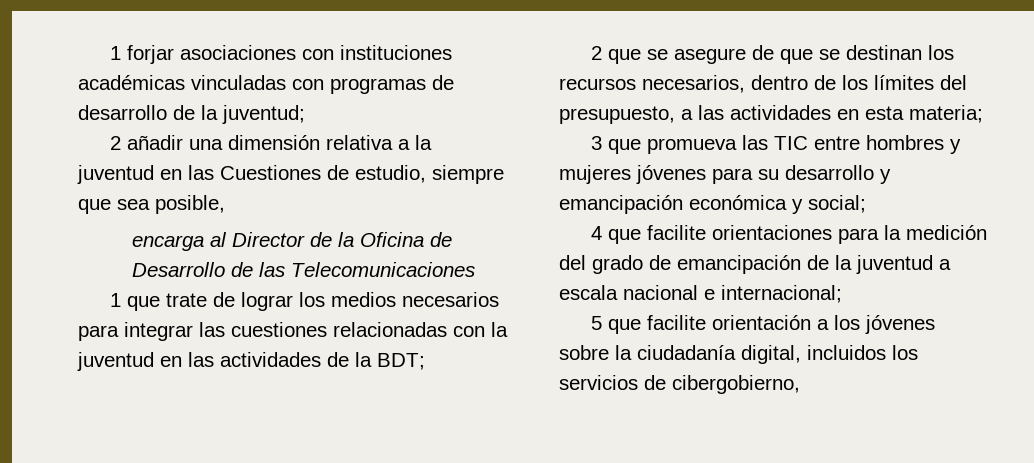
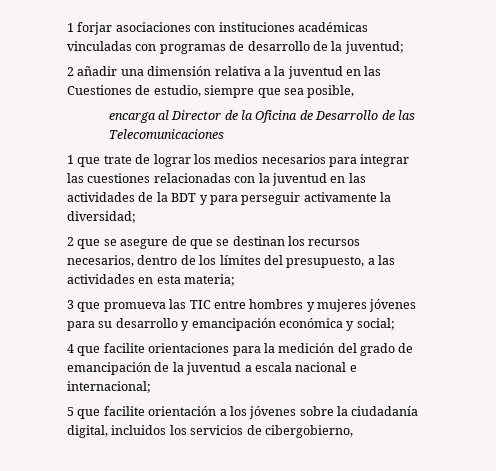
- 1 que trate de lograr los medios necesarios para integrar las cuestiones relacionadas con la juventud en las actividades de la BDT;
+ 1 que trate de lograr los medios necesarios para integrar las cuestiones relacionadas con la juventud en las actividades de la BDT y para perseguir activamente la diversidad;

